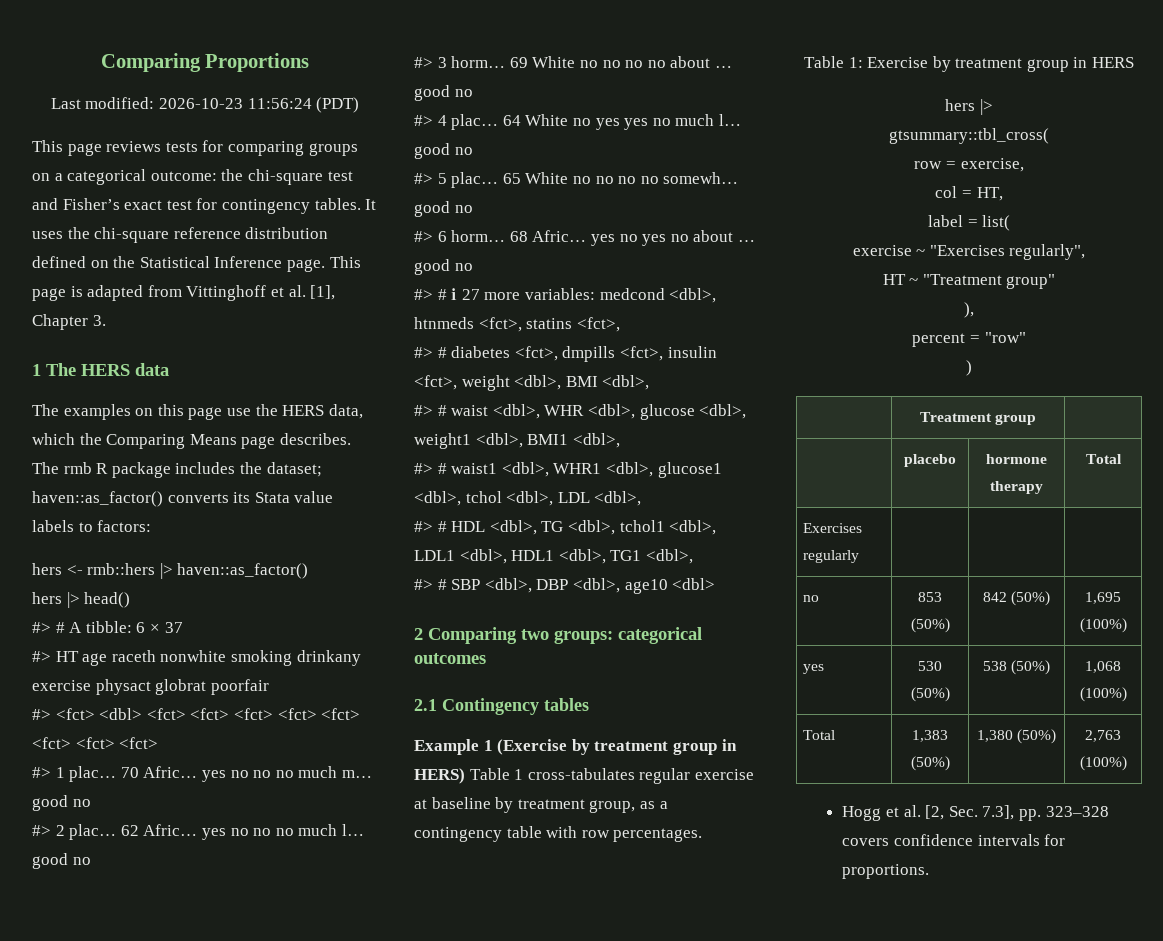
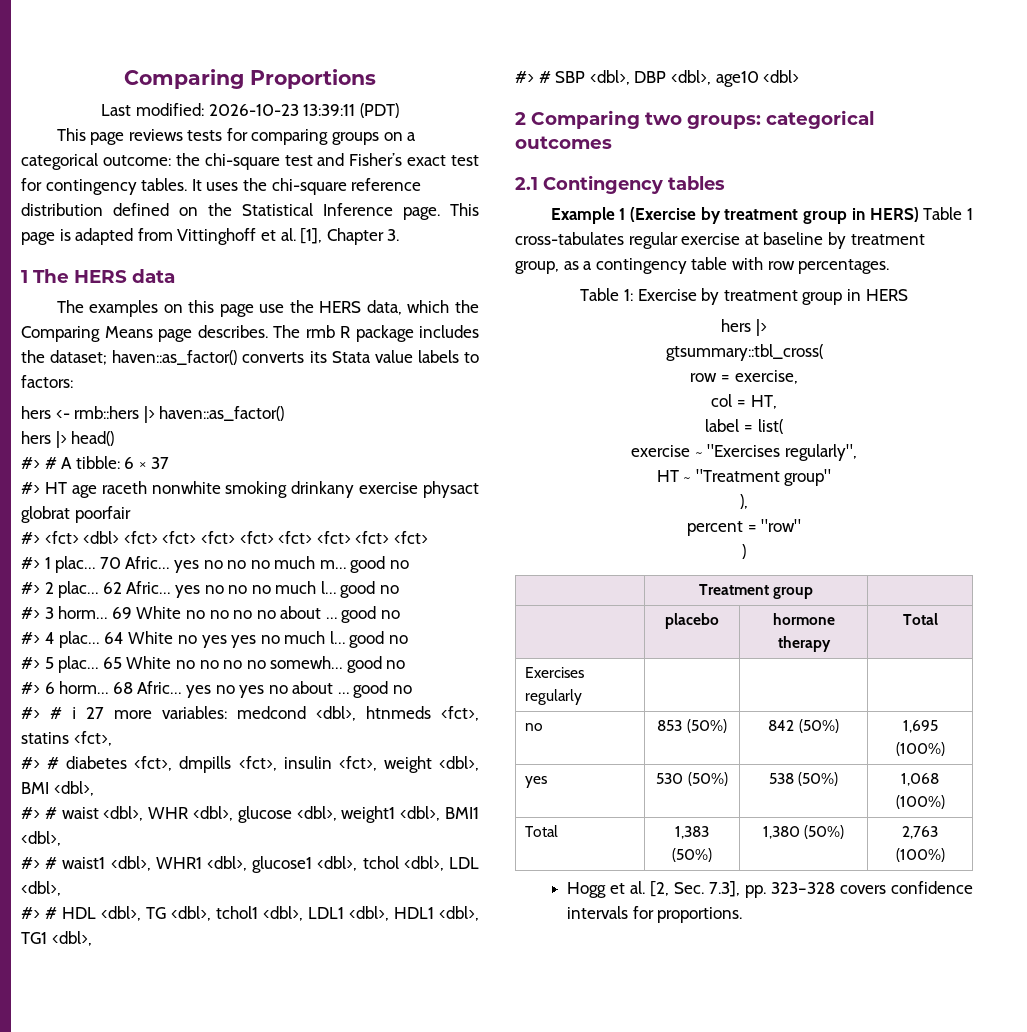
- Last modified: 2026-10-23 11:56:24 (PDT)
+ Last modified: 2026-10-23 13:39:11 (PDT)

